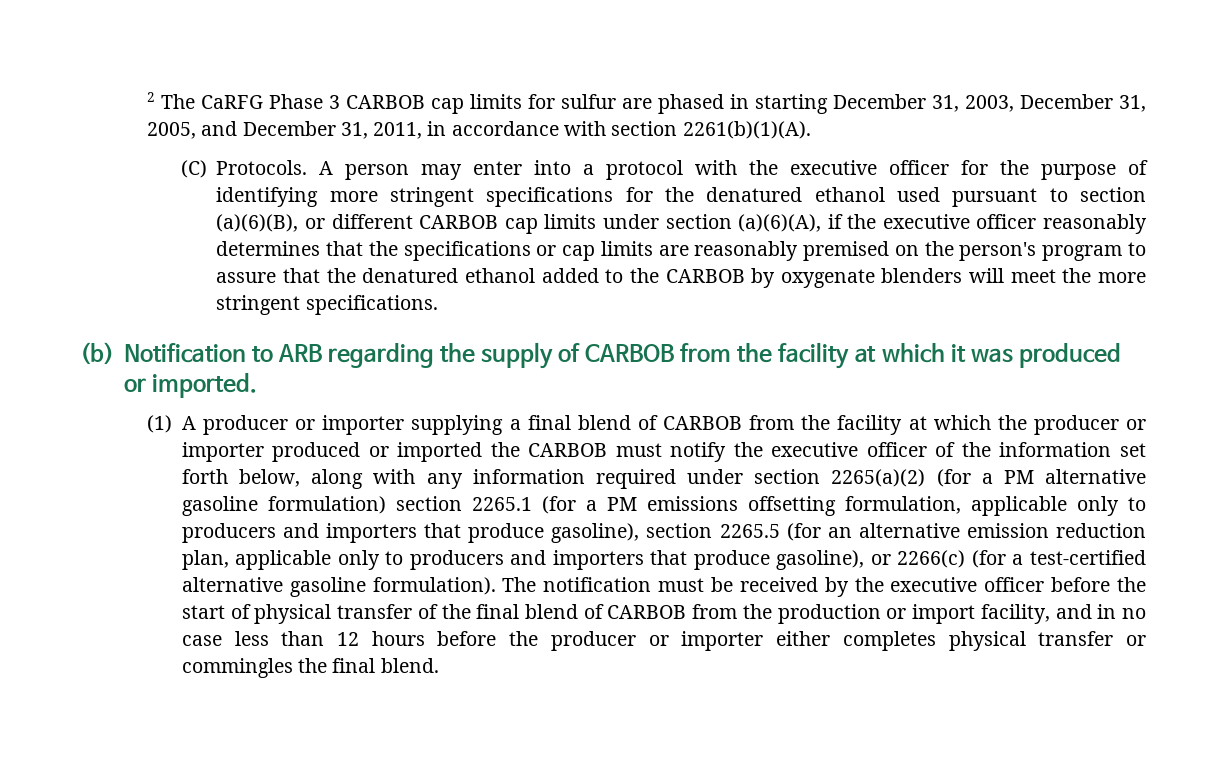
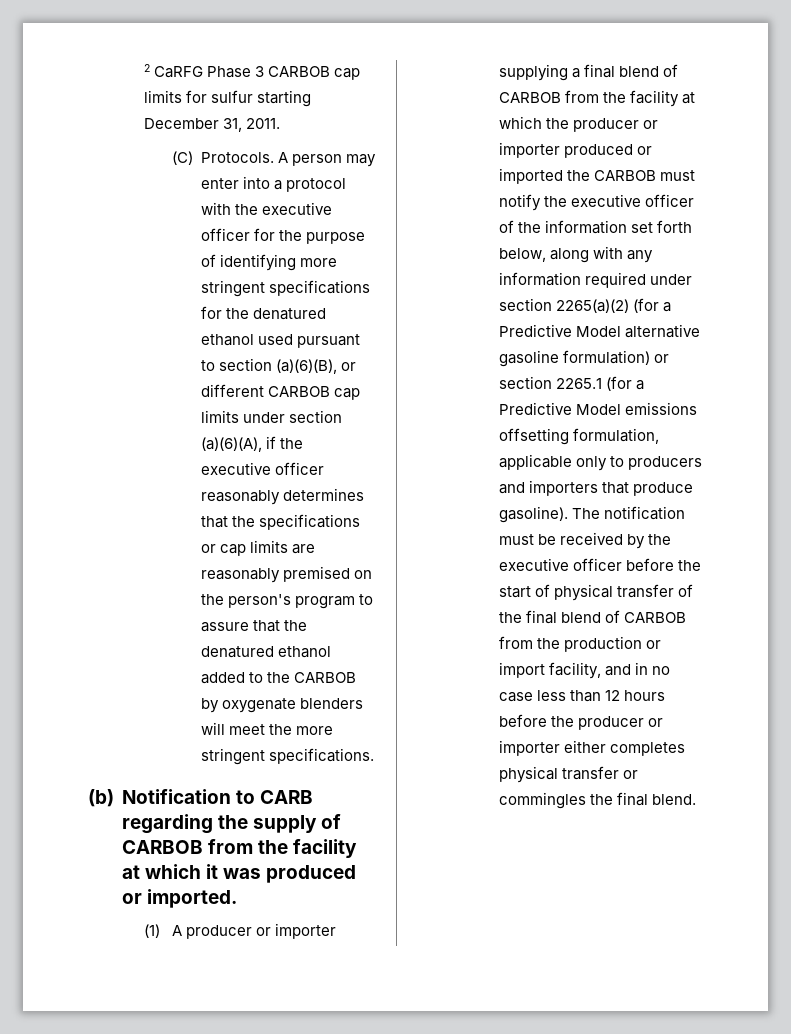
- 2 The CaRFG Phase 3 CARBOB cap limits for sulfur are phased in starting December 31, 2003, December 31, 2005, and December 31, 2011, in accordance with section 2261(b)(1)(A).
+ 2 CaRFG Phase 3 CARBOB cap limits for sulfur starting December 31, 2011.
- (b) Notification to ARB regarding the supply of CARBOB from the facility at which it was produced or imported.
+ (b) Notification to CARB regarding the supply of CARBOB from the facility at which it was produced or imported.
- (1) A producer or importer supplying a final blend of CARBOB from the facility at which the producer or importer produced or imported the CARBOB must notify the executive officer of the information set forth below, along with any information required under section 2265(a)(2) (for a PM alternative gasoline formulation) section 2265.1 (for a PM emissions offsetting formulation, applicable only to producers and importers that produce gasoline), section 2265.5 (for an alternative emission reduction plan, applicable only to producers and importers that produce gasoline), or 2266(c) (for a test-certified alternative gasoline formulation).
+ (1) A producer or importer supplying a final blend of CARBOB from the facility at which the producer or importer produced or imported the CARBOB must notify the executive officer of the information set forth below, along with any information required under section 2265(a)(2) (for a Predictive Model alternative gasoline formulation) or section 2265.1 (for a Predictive Model emissions offsetting formulation, applicable only to producers and importers that produce gasoline).

